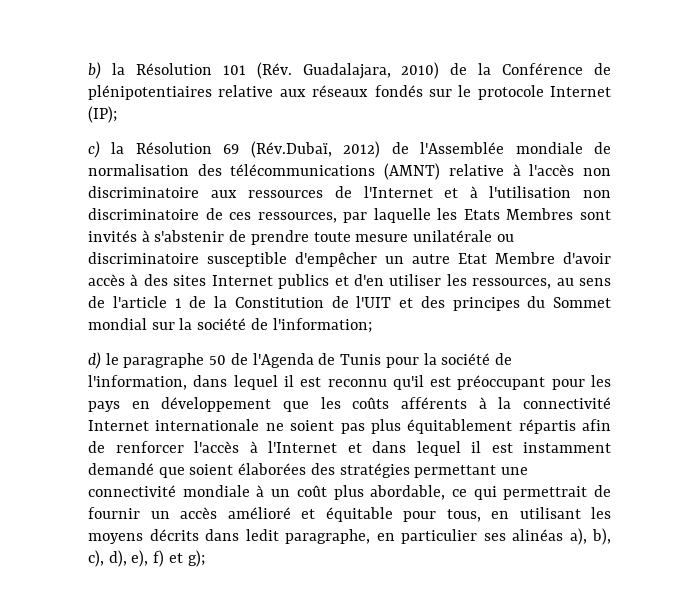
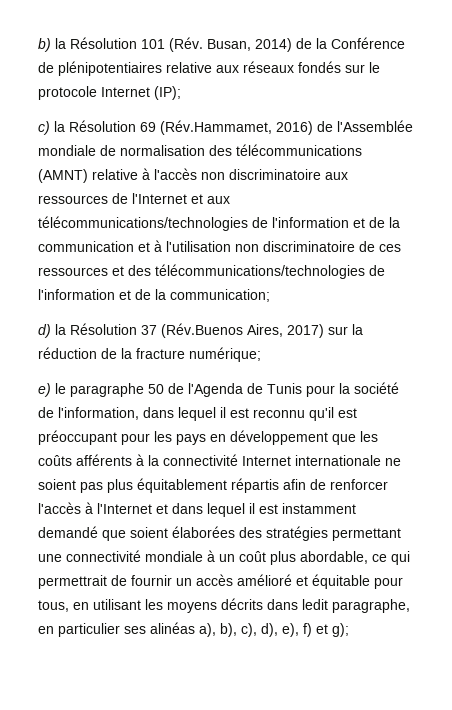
- b) la Résolution 101 (Rév. Guadalajara, 2010) de la Conférence de plénipotentiaires relative aux réseaux fondés sur le protocole Internet (IP);
+ b) la Résolution 101 (Rév. Busan, 2014) de la Conférence de plénipotentiaires relative aux réseaux fondés sur le protocole Internet (IP);
- c) la Résolution 69 (Rév.Dubaï, 2012) de l'Assemblée mondiale de normalisation des télécommunications (AMNT) relative à l'accès non discriminatoire aux ressources de l'Internet et à l'utilisation non discriminatoire de ces ressources, par laquelle les Etats Membres sont invités à s'abstenir de prendre toute mesure unilatérale ou discriminatoire susceptible d'empêcher un autre Etat Membre d'avoir accès à des sites Internet publics et d'en utiliser les ressources, au sens de l'article 1 de la Constitution de l'UIT et des principes du Sommet mondial sur la société de l'information;
- d) le paragraphe 50 de l'Agenda de Tunis pour la société de l'information, dans lequel il est reconnu qu'il est préoccupant pour les pays en développement que les coûts afférents à la connectivité Internet internationale ne soient pas plus équitablement répartis afin de renforcer l'accès à l'Internet et dans lequel il est instamment demandé que soient élaborées des stratégies permettant une connectivité mondiale à un coût plus abordable, ce qui permettrait de fournir un accès amélioré et équitable pour tous, en utilisant les moyens décrits dans ledit paragraphe, en particulier ses alinéas a), b), c), d), e), f) et g);
+ c) la Résolution 69 (Rév.Hammamet, 2016) de l'Assemblée mondiale de normalisation des télécommunications (AMNT) relative à l'accès non discriminatoire aux ressources de l'Internet et aux télécommunications/technologies de l'information et de la communication et à l'utilisation non discriminatoire de ces ressources et des télécommunications/technologies de l'information et de la communication;
+ d) la Résolution 37 (Rév.Buenos Aires, 2017) sur la réduction de la fracture numérique;
+ e) le paragraphe 50 de l'Agenda de Tunis pour la société de l'information, dans lequel il est reconnu qu'il est préoccupant pour les pays en développement que les coûts afférents à la connectivité Internet internationale ne soient pas plus équitablement répartis afin de renforcer l'accès à l'Internet et dans lequel il est instamment demandé que soient élaborées des stratégies permettant une connectivité mondiale à un coût plus abordable, ce qui permettrait de fournir un accès amélioré et équitable pour tous, en utilisant les moyens décrits dans ledit paragraphe, en particulier ses alinéas a), b), c), d), e), f) et g);

